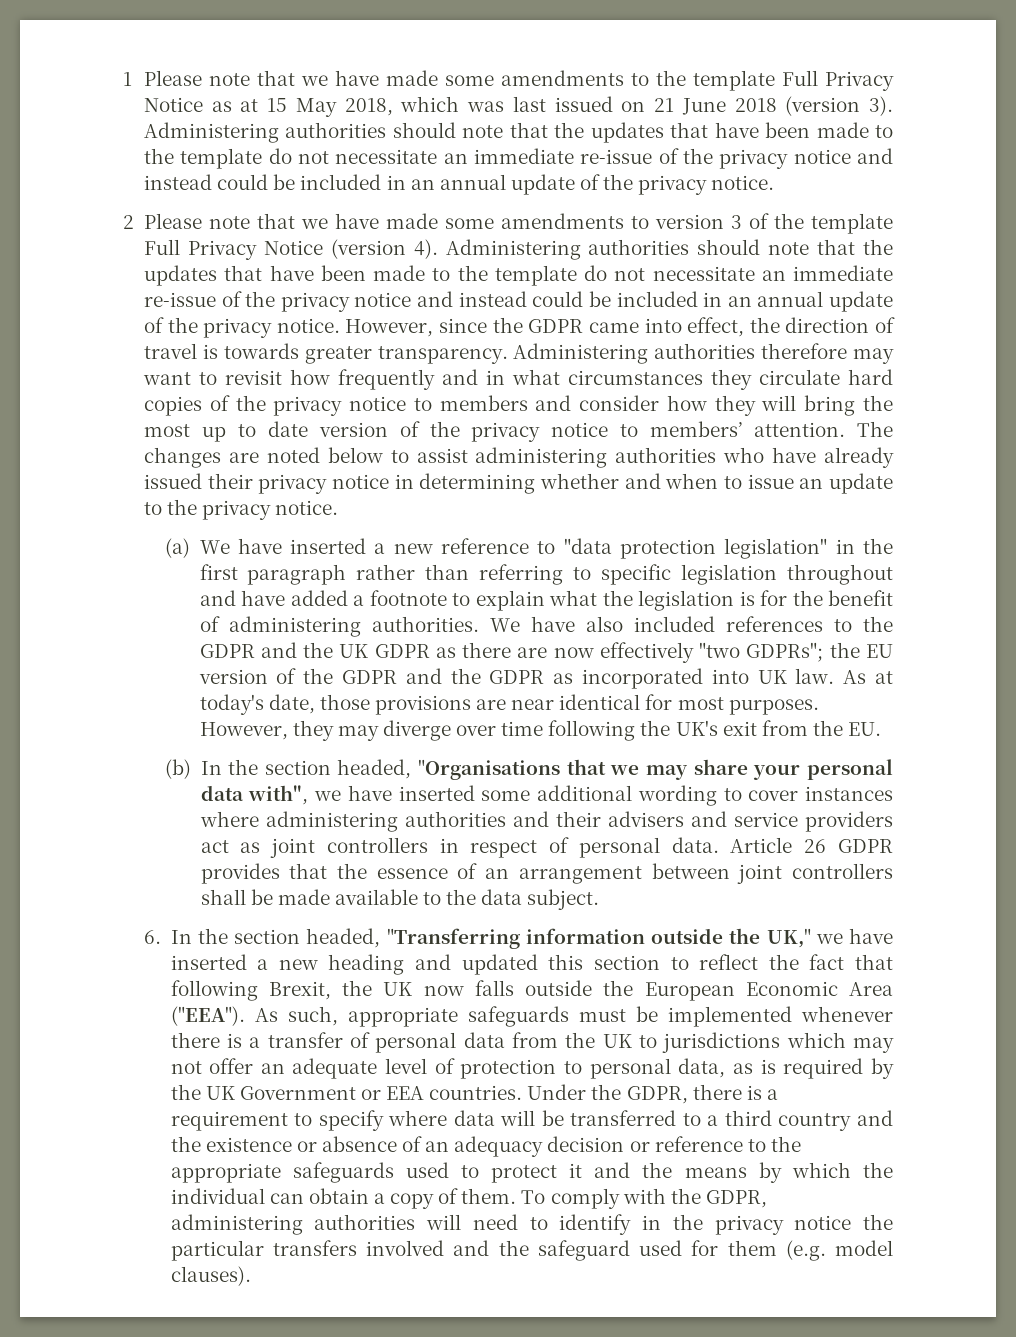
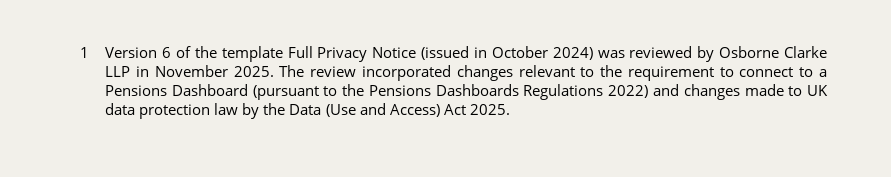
- 1 Please note that we have made some amendments to the template Full Privacy Notice as at 15 May 2018, which was last issued on 21 June 2018 (version 3). Administering authorities should note that the updates that have been made to the template do not necessitate an immediate re-issue of the privacy notice and instead could be included in an annual update of the privacy notice.
- 2 Please note that we have made some amendments to version 3 of the template Full Privacy Notice (version 4). Administering authorities should note that the updates that have been made to the template do not necessitate an immediate re-issue of the privacy notice and instead could be included in an annual update of the privacy notice. However, since the GDPR came into effect, the direction of travel is towards greater transparency. Administering authorities therefore may want to revisit how frequently and in what circumstances they circulate hard copies of the privacy notice to members and consider how they will bring the most up to date version of the privacy notice to members’ attention. The changes are noted below to assist administering authorities who have already issued their privacy notice in determining whether and when to issue an update to the privacy notice.
- (a) We have inserted a new reference to "data protection legislation" in the first paragraph rather than referring to specific legislation throughout and have added a footnote to explain what the legislation is for the benefit of administering authorities. We have also included references to the GDPR and the UK GDPR as there are now effectively "two GDPRs"; the EU version of the GDPR and the GDPR as incorporated into UK law. As at today's date, those provisions are near identical for most purposes. However, they may diverge over time following the UK's exit from the EU.
- (b) In the section headed, "Organisations that we may share your personal data with", we have inserted some additional wording to cover instances where administering authorities and their advisers and service providers act as joint controllers in respect of personal data. Article 26 GDPR provides that the essence of an arrangement between joint controllers shall be made available to the data subject.
- 6. In the section headed, "Transferring information outside the UK," we have inserted a new heading and updated this section to reflect the fact that following Brexit, the UK now falls outside the European Economic Area ("EEA"). As such, appropriate safeguards must be implemented whenever there is a transfer of personal data from the UK to jurisdictions which may not offer an adequate level of protection to personal data, as is required by the UK Government or EEA countries. Under the GDPR, there is a requirement to specify where data will be transferred to a third country and the existence or absence of an adequacy decision or reference to the appropriate safeguards used to protect it and the means by which the individual can obtain a copy of them. To comply with the GDPR, administering authorities will need to identify in the privacy notice the particular transfers involved and the safeguard used for them (e.g. model clauses).
+ 1 Version 6 of the template Full Privacy Notice (issued in October 2024) was reviewed by Osborne Clarke LLP in November 2025. The review incorporated changes relevant to the requirement to connect to a Pensions Dashboard (pursuant to the Pensions Dashboards Regulations 2022) and changes made to UK data protection law by the Data (Use and Access) Act 2025.

